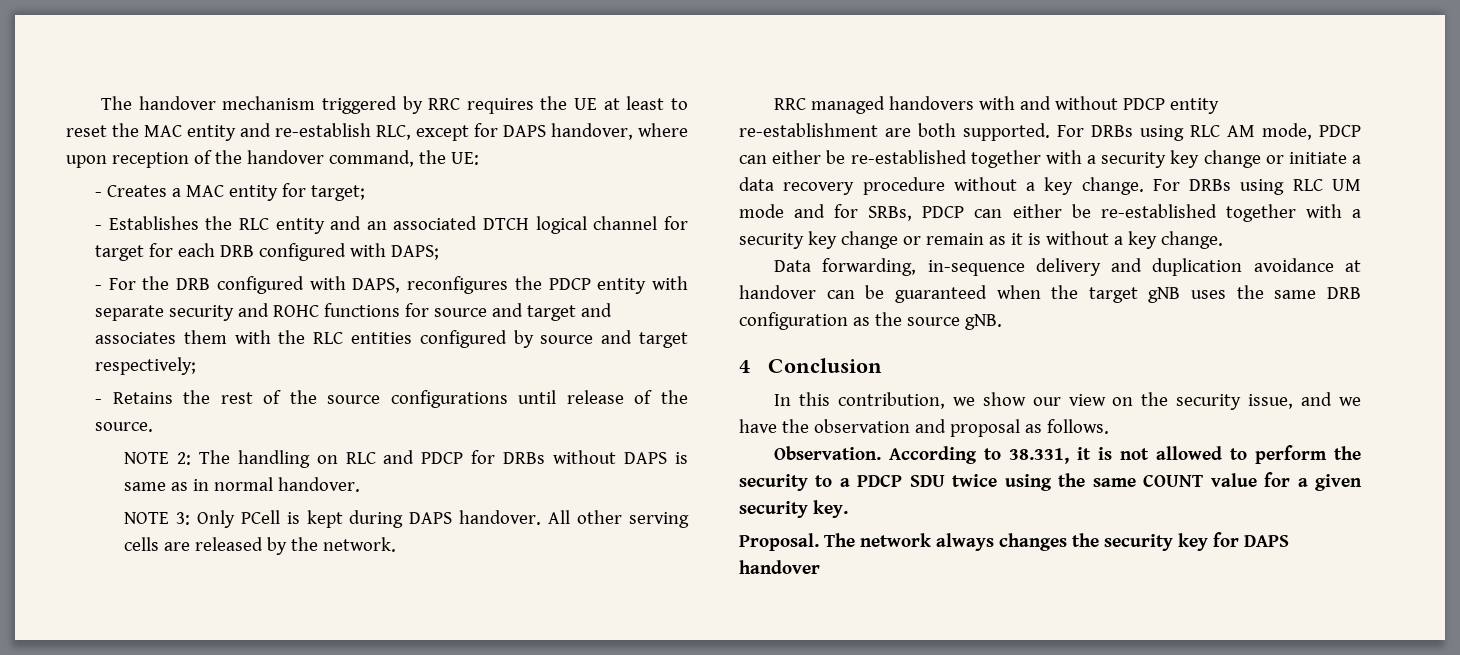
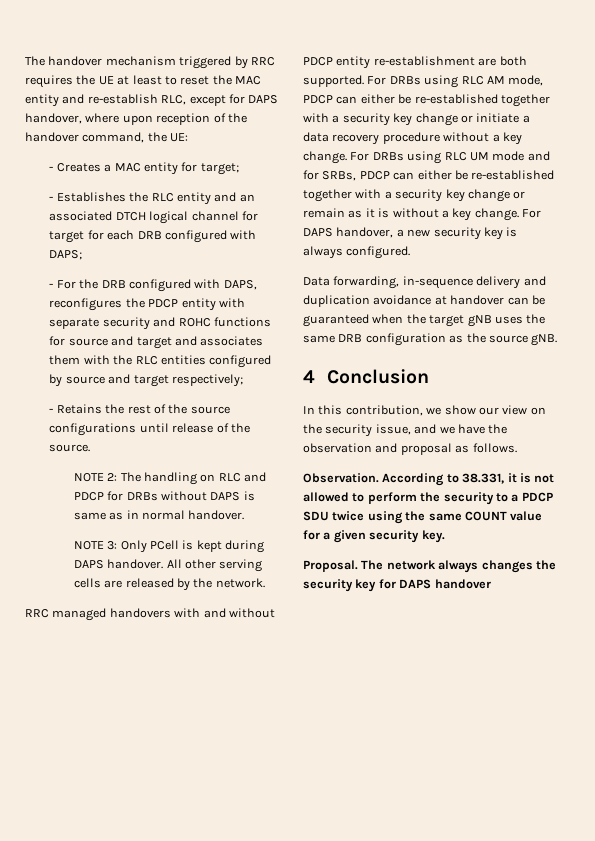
+ For DAPS handover, a new security key is always configured.

